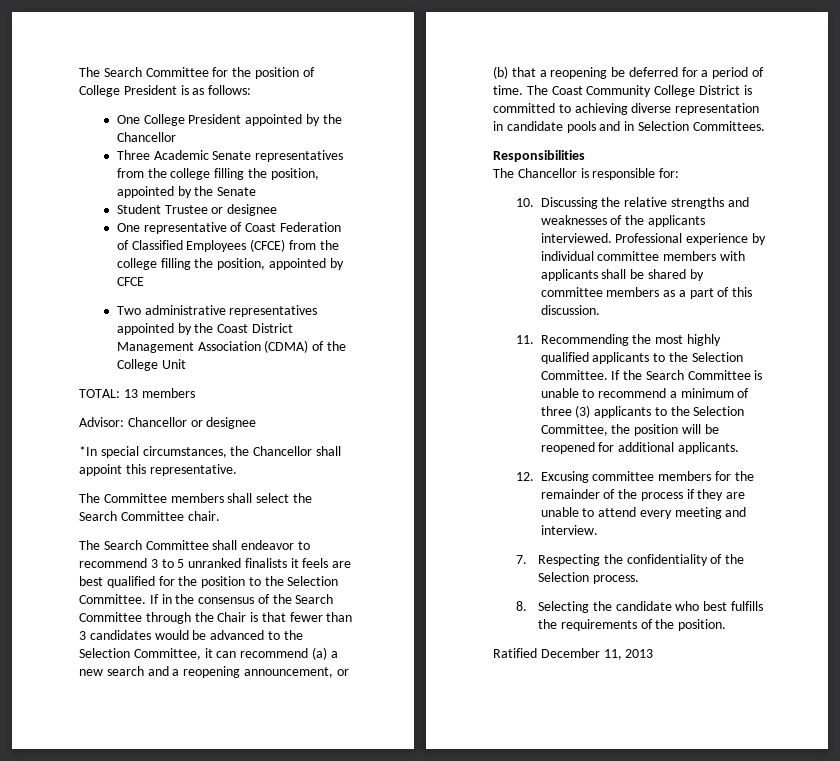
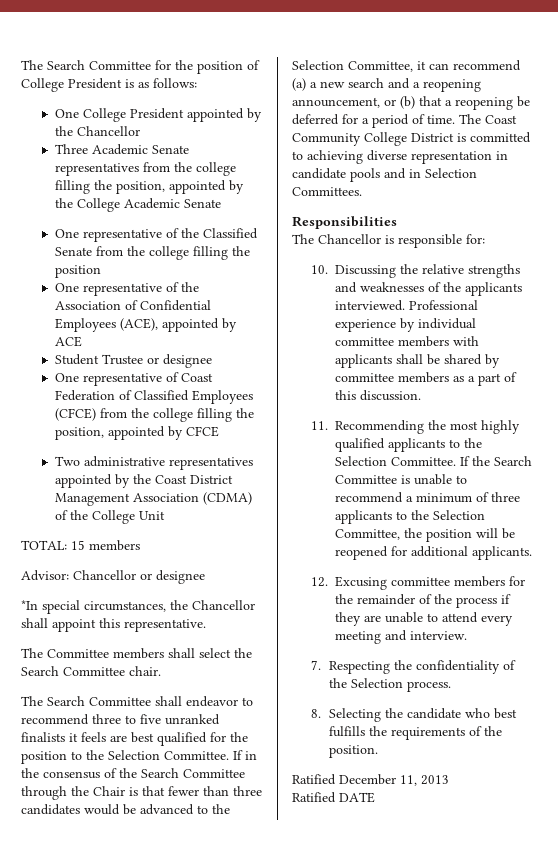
- Three Academic Senate representatives from the college filling the position, appointed by the Senate
+ Three Academic Senate representatives from the college filling the position, appointed by the College Academic Senate
+ One representative of the Classified Senate from the college filling the position
+ One representative of the Association of Confidential Employees (ACE), appointed by ACE
- TOTAL: 13 members
+ TOTAL: 15 members
- The Search Committee shall endeavor to recommend 3 to 5 unranked finalists it feels are best qualified for the position to the Selection Committee.
+ The Search Committee shall endeavor to recommend three to five unranked finalists it feels are best qualified for the position to the Selection Committee.
- If in the consensus of the Search Committee through the Chair is that fewer than 3 candidates would be advanced to the Selection Committee, it can recommend (a) a new search and a reopening announcement, or (b) that a reopening be deferred for a period of time.
+ If in the consensus of the Search Committee through the Chair is that fewer than three candidates would be advanced to the Selection Committee, it can recommend (a) a new search and a reopening announcement, or (b) that a reopening be deferred for a period of time.
- If the Search Committee is unable to recommend a minimum of three (3) applicants to the Selection Committee, the position will be reopened for additional applicants.
+ If the Search Committee is unable to recommend a minimum of three applicants to the Selection Committee, the position will be reopened for additional applicants.
+ Ratified DATE

